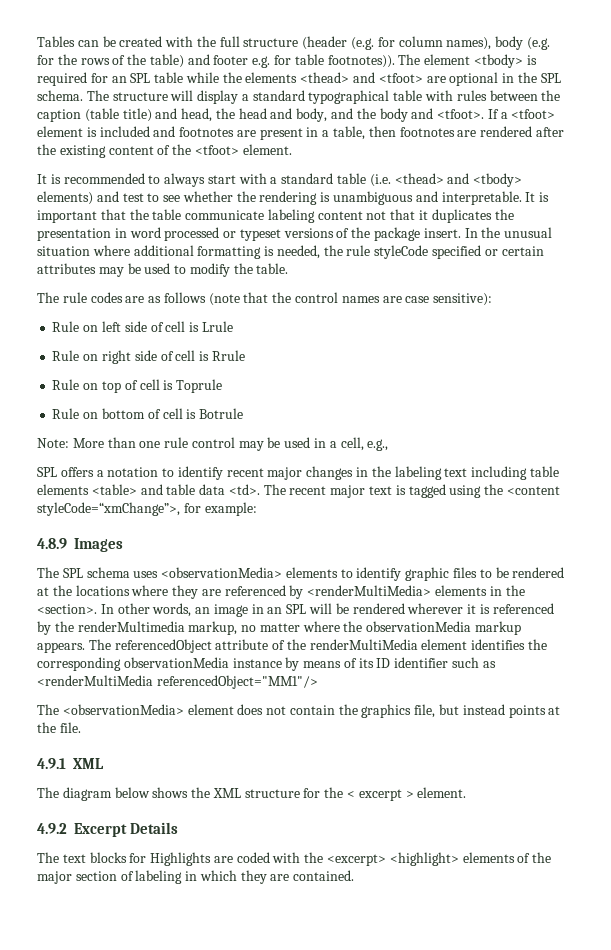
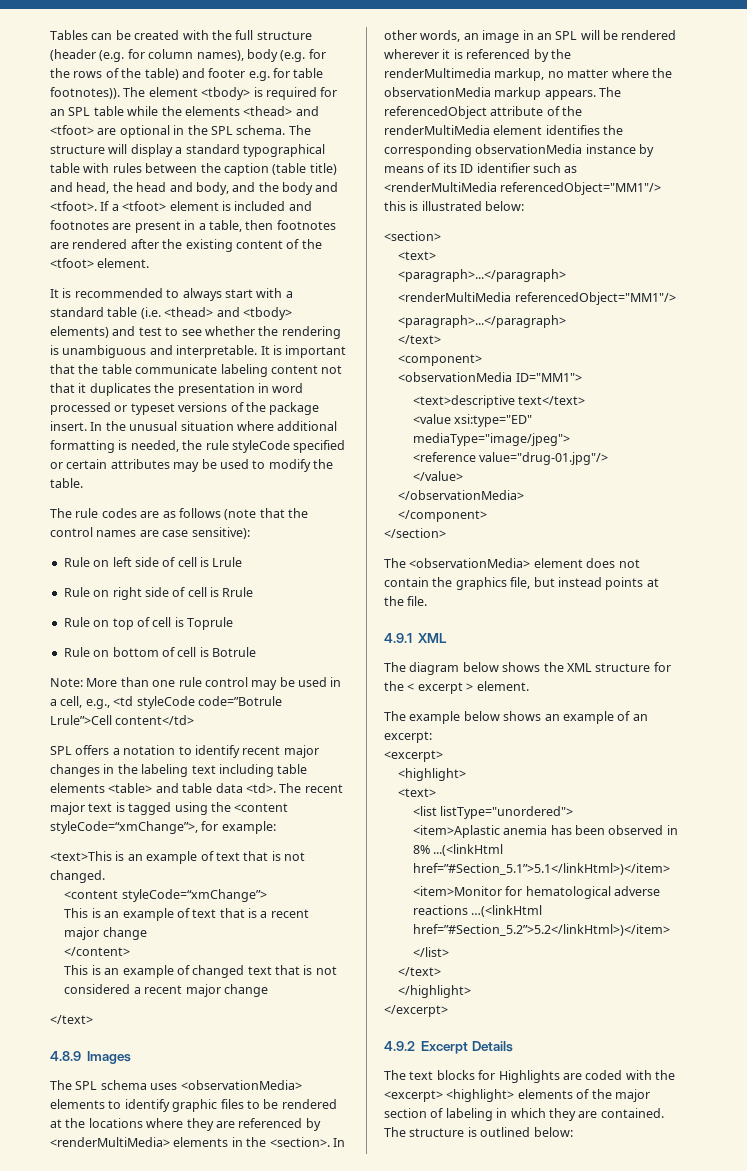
- Note: More than one rule control may be used in a cell, e.g.,
+ Note: More than one rule control may be used in a cell, e.g., <td styleCode code=”Botrule Lrule”>Cell content</td>
+ <text>This is an example of text that is not changed.
+ <content styleCode=“xmChange”>
+ This is an example of text that is a recent major change
+ </content>
+ This is an example of changed text that is not considered a recent major change
+ </text>
- The referencedObject attribute of the renderMultiMedia element identifies the corresponding observationMedia instance by means of its ID identifier such as <renderMultiMedia referencedObject="MM1"/>
+ The referencedObject attribute of the renderMultiMedia element identifies the corresponding observationMedia instance by means of its ID identifier such as <renderMultiMedia referencedObject="MM1"/> this is illustrated below:
+ <section>
+ <text>
+ <paragraph>...</paragraph>
+ <renderMultiMedia referencedObject="MM1"/>
+ <paragraph>...</paragraph>
+ </text>
+ <component>
+ <observationMedia ID="MM1">
+ <text>descriptive text</text>
+ <value xsi:type="ED" mediaType="image/jpeg">
+ <reference value="drug-01.jpg"/>
+ </value>
+ </observationMedia>
+ </component>
+ </section>
+ The example below shows an example of an excerpt:
+ <excerpt>
+ <highlight>
+ <text>
+ <list listType="unordered">
+ <item>Aplastic anemia has been observed in 8% ...(<linkHtml href=”#Section_5.1”>5.1</linkHtml>)</item>
+ <item>Monitor for hematological adverse reactions …(<linkHtml href=”#Section_5.2”>5.2</linkHtml>)</item>
+ </list>
+ </text>
+ </highlight>
+ </excerpt>
+ The structure is outlined below:

